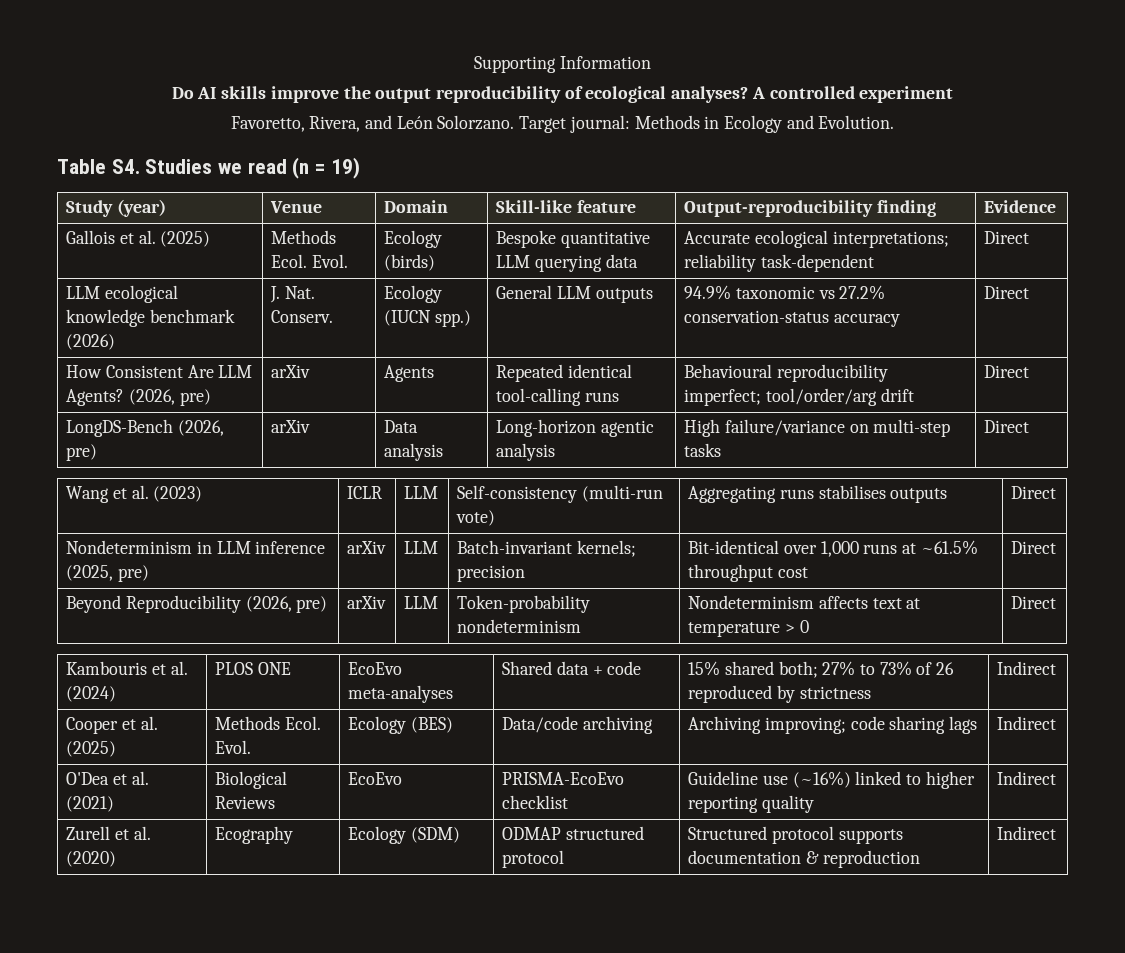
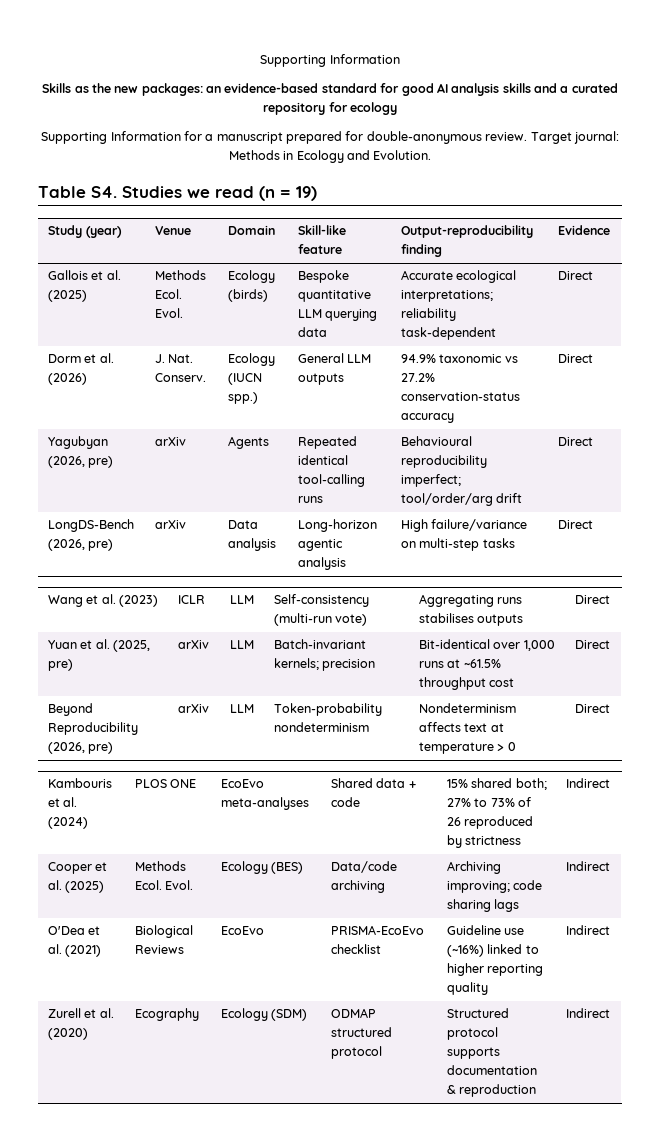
- Do AI skills improve the output reproducibility of ecological analyses? A controlled experiment
- Favoretto, Rivera, and León Solorzano.
+ Skills as the new packages: an evidence-based standard for good AI analysis skills and a curated repository for ecology
+ Supporting Information for a manuscript prepared for double-anonymous review.
- LLM ecological knowledge benchmark (2026) | J. Nat. Conserv. | Ecology (IUCN spp.) | General LLM outputs | 94.9% taxonomic vs 27.2% conservation-status accuracy | Direct
+ Dorm et al. (2026) | J. Nat. Conserv. | Ecology (IUCN spp.) | General LLM outputs | 94.9% taxonomic vs 27.2% conservation-status accuracy | Direct
- How Consistent Are LLM Agents? (2026, pre) | arXiv | Agents | Repeated identical tool-calling runs | Behavioural reproducibility imperfect; tool/order/arg drift | Direct
+ Yagubyan (2026, pre) | arXiv | Agents | Repeated identical tool-calling runs | Behavioural reproducibility imperfect; tool/order/arg drift | Direct
- Nondeterminism in LLM inference (2025, pre) | arXiv | LLM | Batch-invariant kernels; precision | Bit-identical over 1,000 runs at ~61.5% throughput cost | Direct
+ Yuan et al. (2025, pre) | arXiv | LLM | Batch-invariant kernels; precision | Bit-identical over 1,000 runs at ~61.5% throughput cost | Direct

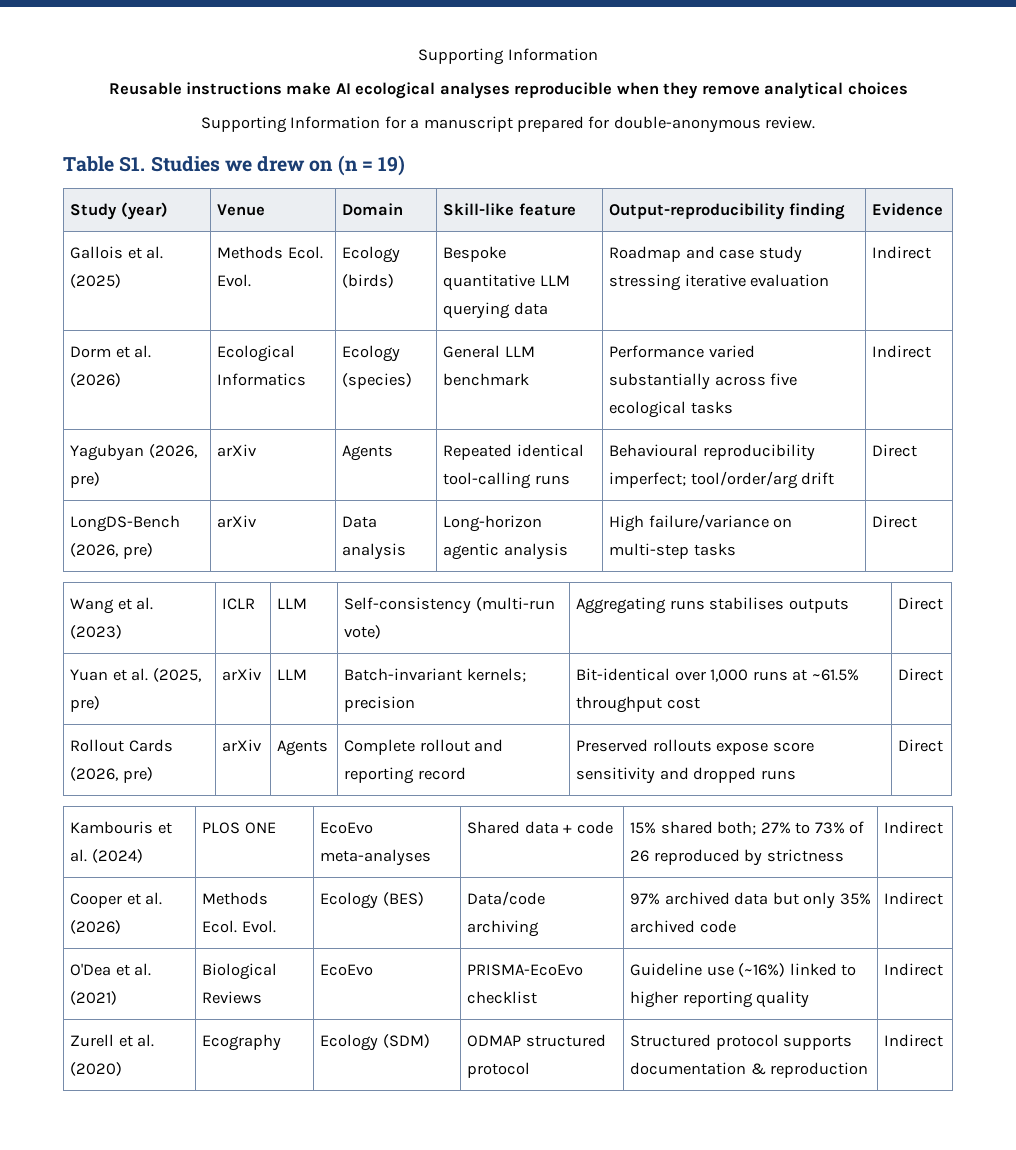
- Skills as the new packages: an evidence-based standard for good AI analysis skills and a curated repository for ecology
+ Reusable instructions make AI ecological analyses reproducible when they remove analytical choices
- Target journal: Methods in Ecology and Evolution.
- Table S4. Studies we read (n = 19)
+ Table S1. Studies we drew on (n = 19)
- Gallois et al. (2025) | Methods Ecol. Evol. | Ecology (birds) | Bespoke quantitative LLM querying data | Accurate ecological interpretations; reliability task-dependent | Direct
+ Gallois et al. (2025) | Methods Ecol. Evol. | Ecology (birds) | Bespoke quantitative LLM querying data | Roadmap and case study stressing iterative evaluation | Indirect
- Dorm et al. (2026) | J. Nat. Conserv. | Ecology (IUCN spp.) | General LLM outputs | 94.9% taxonomic vs 27.2% conservation-status accuracy | Direct
+ Dorm et al. (2026) | Ecological Informatics | Ecology (species) | General LLM benchmark | Performance varied substantially across five ecological tasks | Indirect
- Beyond Reproducibility (2026, pre) | arXiv | LLM | Token-probability nondeterminism | Nondeterminism affects text at temperature > 0 | Direct
+ Rollout Cards (2026, pre) | arXiv | Agents | Complete rollout and reporting record | Preserved rollouts expose score sensitivity and dropped runs | Direct
- Cooper et al. (2025) | Methods Ecol. Evol. | Ecology (BES) | Data/code archiving | Archiving improving; code sharing lags | Indirect
+ Cooper et al. (2026) | Methods Ecol. Evol. | Ecology (BES) | Data/code archiving | 97% archived data but only 35% archived code | Indirect

